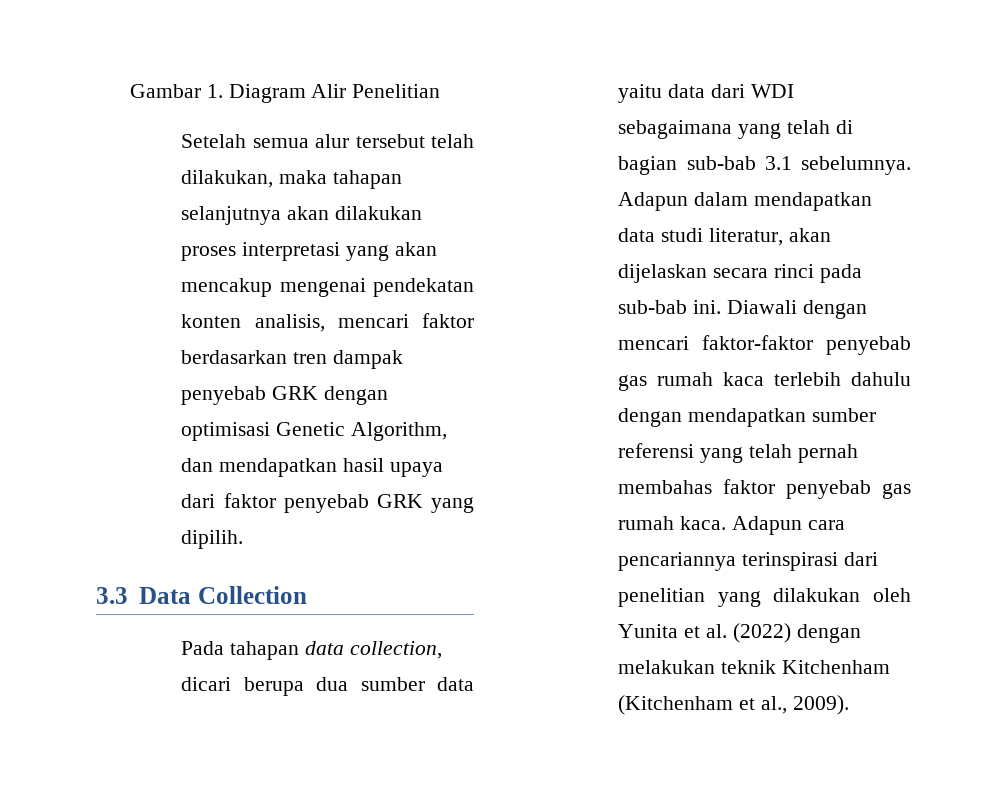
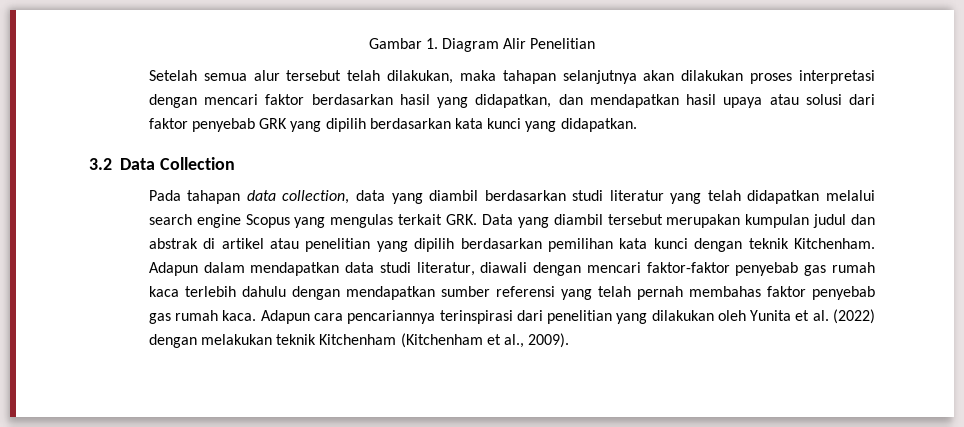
- Setelah semua alur tersebut telah dilakukan, maka tahapan selanjutnya akan dilakukan proses interpretasi yang akan mencakup mengenai pendekatan konten analisis, mencari faktor berdasarkan tren dampak penyebab GRK dengan optimisasi Genetic Algorithm, dan mendapatkan hasil upaya dari faktor penyebab GRK yang dipilih.
- 3.3 Data Collection
+ Setelah semua alur tersebut telah dilakukan, maka tahapan selanjutnya akan dilakukan proses interpretasi dengan mencari faktor berdasarkan hasil yang didapatkan, dan mendapatkan hasil upaya atau solusi dari faktor penyebab GRK yang dipilih berdasarkan kata kunci yang didapatkan.
+ 3.2 Data Collection
- Pada tahapan data collection, dicari berupa dua sumber data yaitu data dari WDI sebagaimana yang telah di bagian sub-bab 3.1 sebelumnya.
+ Pada tahapan data collection, data yang diambil berdasarkan studi literatur yang telah didapatkan melalui search engine Scopus yang mengulas terkait GRK. Data yang diambil tersebut merupakan kumpulan judul dan abstrak di artikel atau penelitian yang dipilih berdasarkan pemilihan kata kunci dengan teknik Kitchenham.
- Adapun dalam mendapatkan data studi literatur, akan dijelaskan secara rinci pada sub-bab ini. Diawali dengan mencari faktor-faktor penyebab gas rumah kaca terlebih dahulu dengan mendapatkan sumber referensi yang telah pernah membahas faktor penyebab gas rumah kaca.
+ Adapun dalam mendapatkan data studi literatur, diawali dengan mencari faktor-faktor penyebab gas rumah kaca terlebih dahulu dengan mendapatkan sumber referensi yang telah pernah membahas faktor penyebab gas rumah kaca.

